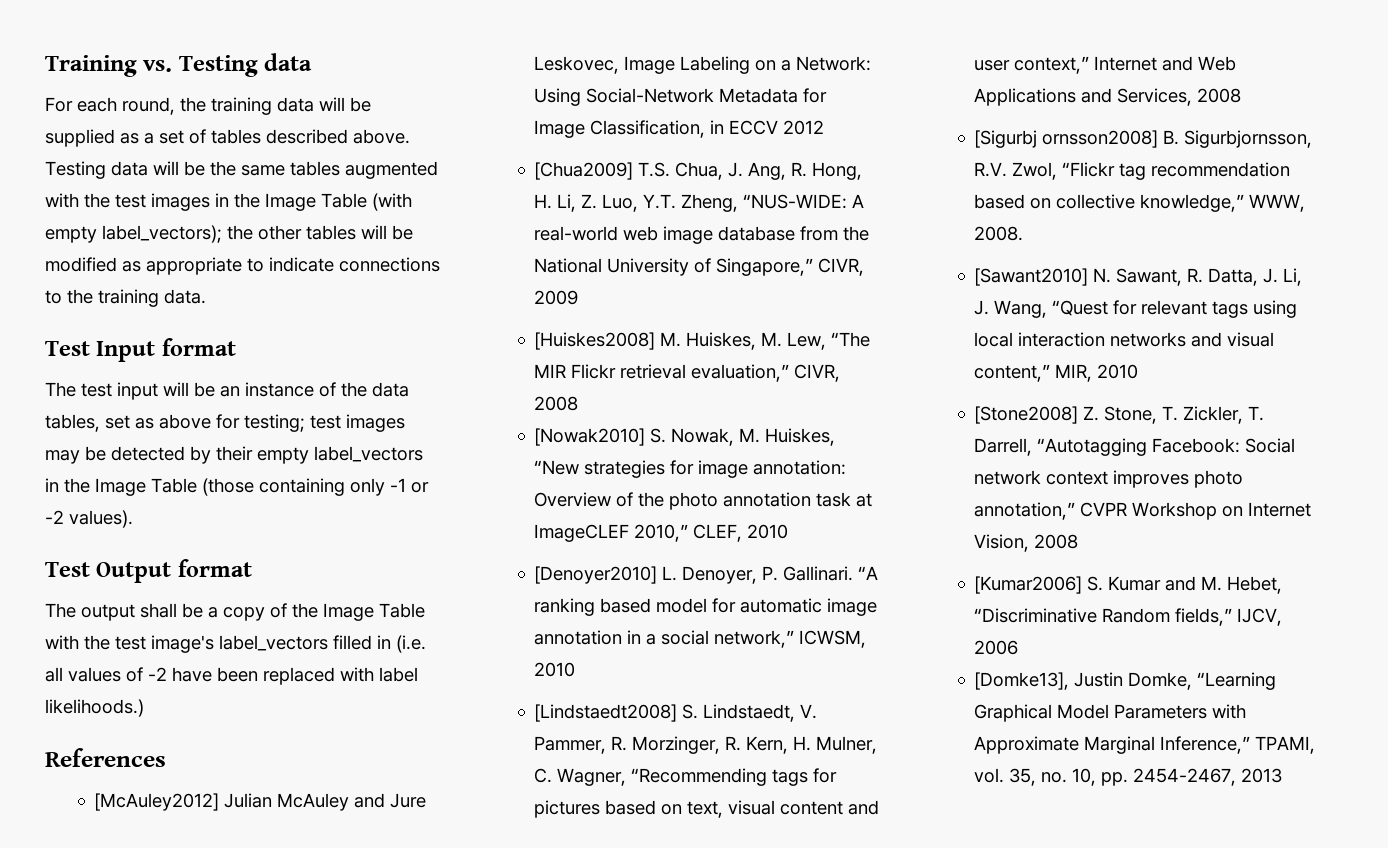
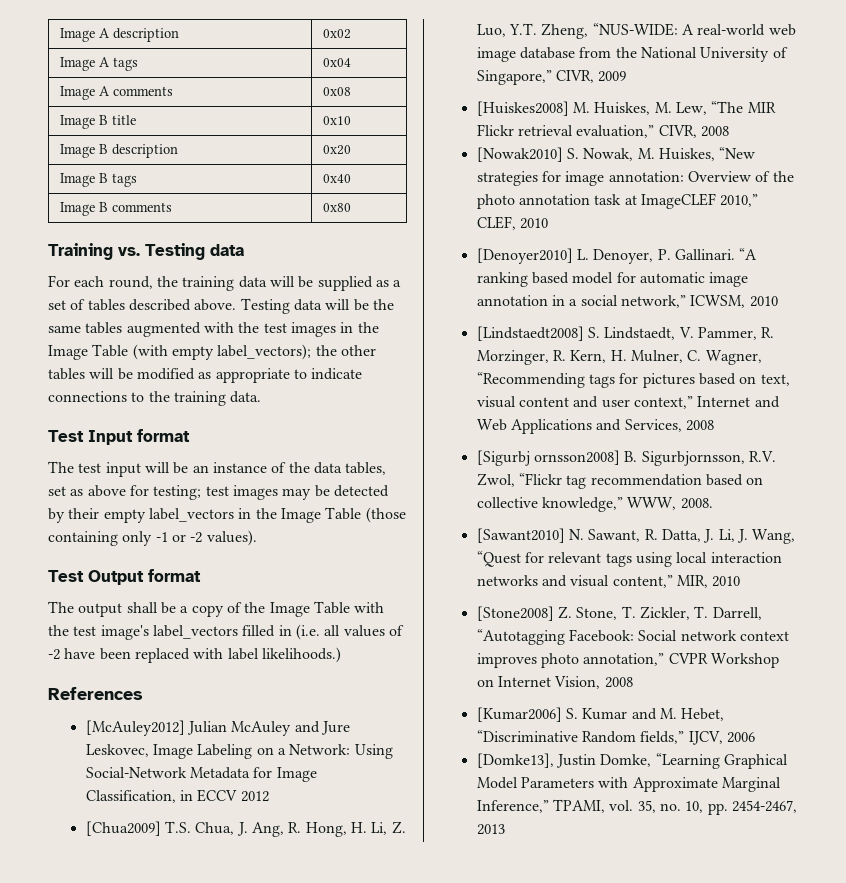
+ Image A description | 0x02
+ Image A tags | 0x04
+ Image A comments | 0x08
+ Image B title | 0x10
+ Image B description | 0x20
+ Image B tags | 0x40
+ Image B comments | 0x80

